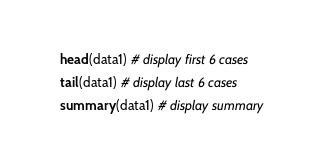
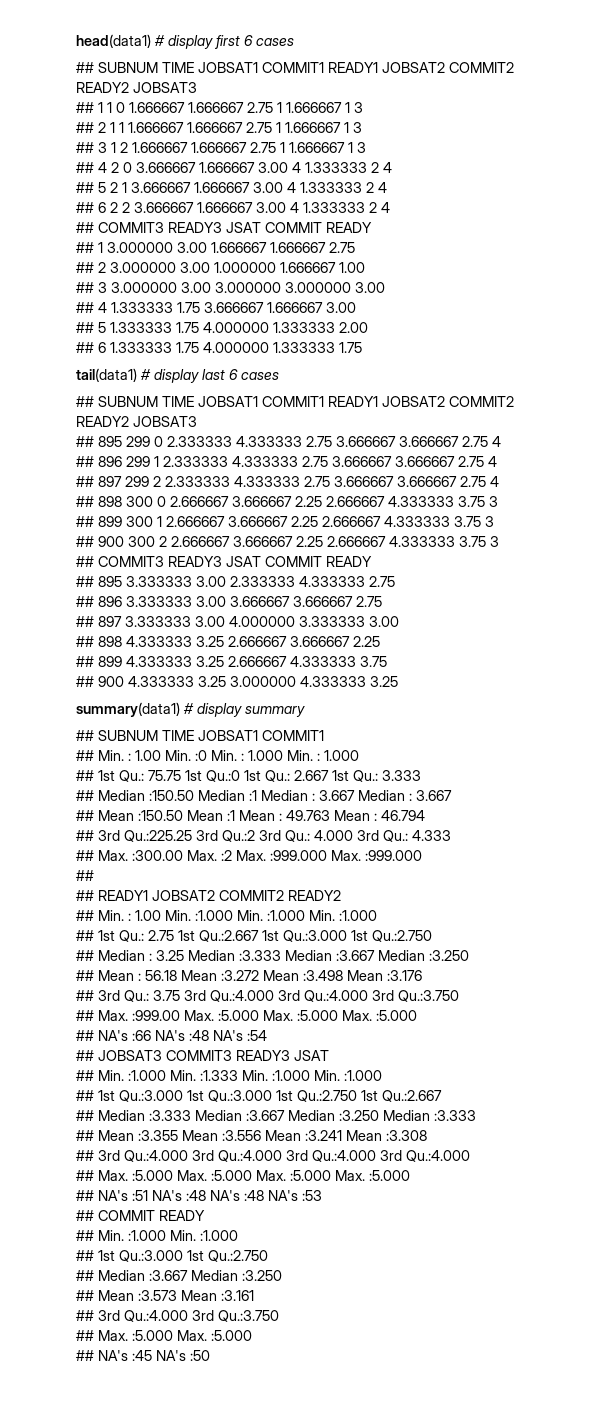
  head(data1) # display first 6 cases
+ ## SUBNUM TIME JOBSAT1 COMMIT1 READY1 JOBSAT2 COMMIT2 READY2 JOBSAT3
+ ## 1 1 0 1.666667 1.666667 2.75 1 1.666667 1 3
+ ## 2 1 1 1.666667 1.666667 2.75 1 1.666667 1 3
+ ## 3 1 2 1.666667 1.666667 2.75 1 1.666667 1 3
+ ## 4 2 0 3.666667 1.666667 3.00 4 1.333333 2 4
+ ## 5 2 1 3.666667 1.666667 3.00 4 1.333333 2 4
+ ## 6 2 2 3.666667 1.666667 3.00 4 1.333333 2 4
+ ## COMMIT3 READY3 JSAT COMMIT READY
+ ## 1 3.000000 3.00 1.666667 1.666667 2.75
+ ## 2 3.000000 3.00 1.000000 1.666667 1.00
+ ## 3 3.000000 3.00 3.000000 3.000000 3.00
+ ## 4 1.333333 1.75 3.666667 1.666667 3.00
+ ## 5 1.333333 1.75 4.000000 1.333333 2.00
+ ## 6 1.333333 1.75 4.000000 1.333333 1.75
  tail(data1) # display last 6 cases
+ ## SUBNUM TIME JOBSAT1 COMMIT1 READY1 JOBSAT2 COMMIT2 READY2 JOBSAT3
+ ## 895 299 0 2.333333 4.333333 2.75 3.666667 3.666667 2.75 4
+ ## 896 299 1 2.333333 4.333333 2.75 3.666667 3.666667 2.75 4
+ ## 897 299 2 2.333333 4.333333 2.75 3.666667 3.666667 2.75 4
+ ## 898 300 0 2.666667 3.666667 2.25 2.666667 4.333333 3.75 3
+ ## 899 300 1 2.666667 3.666667 2.25 2.666667 4.333333 3.75 3
+ ## 900 300 2 2.666667 3.666667 2.25 2.666667 4.333333 3.75 3
+ ## COMMIT3 READY3 JSAT COMMIT READY
+ ## 895 3.333333 3.00 2.333333 4.333333 2.75
+ ## 896 3.333333 3.00 3.666667 3.666667 2.75
+ ## 897 3.333333 3.00 4.000000 3.333333 3.00
+ ## 898 4.333333 3.25 2.666667 3.666667 2.25
+ ## 899 4.333333 3.25 2.666667 4.333333 3.75
+ ## 900 4.333333 3.25 3.000000 4.333333 3.25
  summary(data1) # display summary
+ ## SUBNUM TIME JOBSAT1 COMMIT1
+ ## Min. : 1.00 Min. :0 Min. : 1.000 Min. : 1.000
+ ## 1st Qu.: 75.75 1st Qu.:0 1st Qu.: 2.667 1st Qu.: 3.333
+ ## Median :150.50 Median :1 Median : 3.667 Median : 3.667
+ ## Mean :150.50 Mean :1 Mean : 49.763 Mean : 46.794
+ ## 3rd Qu.:225.25 3rd Qu.:2 3rd Qu.: 4.000 3rd Qu.: 4.333
+ ## Max. :300.00 Max. :2 Max. :999.000 Max. :999.000
+ ##
+ ## READY1 JOBSAT2 COMMIT2 READY2
+ ## Min. : 1.00 Min. :1.000 Min. :1.000 Min. :1.000
+ ## 1st Qu.: 2.75 1st Qu.:2.667 1st Qu.:3.000 1st Qu.:2.750
+ ## Median : 3.25 Median :3.333 Median :3.667 Median :3.250
+ ## Mean : 56.18 Mean :3.272 Mean :3.498 Mean :3.176
+ ## 3rd Qu.: 3.75 3rd Qu.:4.000 3rd Qu.:4.000 3rd Qu.:3.750
+ ## Max. :999.00 Max. :5.000 Max. :5.000 Max. :5.000
+ ## NA's :66 NA's :48 NA's :54
+ ## JOBSAT3 COMMIT3 READY3 JSAT
+ ## Min. :1.000 Min. :1.333 Min. :1.000 Min. :1.000
+ ## 1st Qu.:3.000 1st Qu.:3.000 1st Qu.:2.750 1st Qu.:2.667
+ ## Median :3.333 Median :3.667 Median :3.250 Median :3.333
+ ## Mean :3.355 Mean :3.556 Mean :3.241 Mean :3.308
+ ## 3rd Qu.:4.000 3rd Qu.:4.000 3rd Qu.:4.000 3rd Qu.:4.000
+ ## Max. :5.000 Max. :5.000 Max. :5.000 Max. :5.000
+ ## NA's :51 NA's :48 NA's :48 NA's :53
+ ## COMMIT READY
+ ## Min. :1.000 Min. :1.000
+ ## 1st Qu.:3.000 1st Qu.:2.750
+ ## Median :3.667 Median :3.250
+ ## Mean :3.573 Mean :3.161
+ ## 3rd Qu.:4.000 3rd Qu.:3.750
+ ## Max. :5.000 Max. :5.000
+ ## NA's :45 NA's :50

